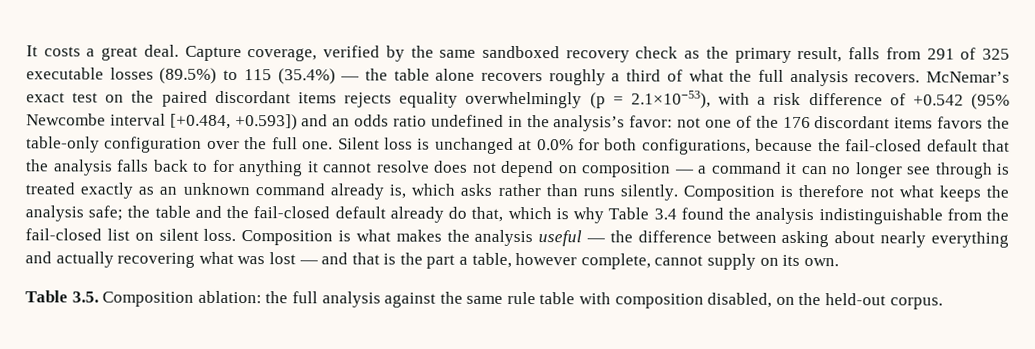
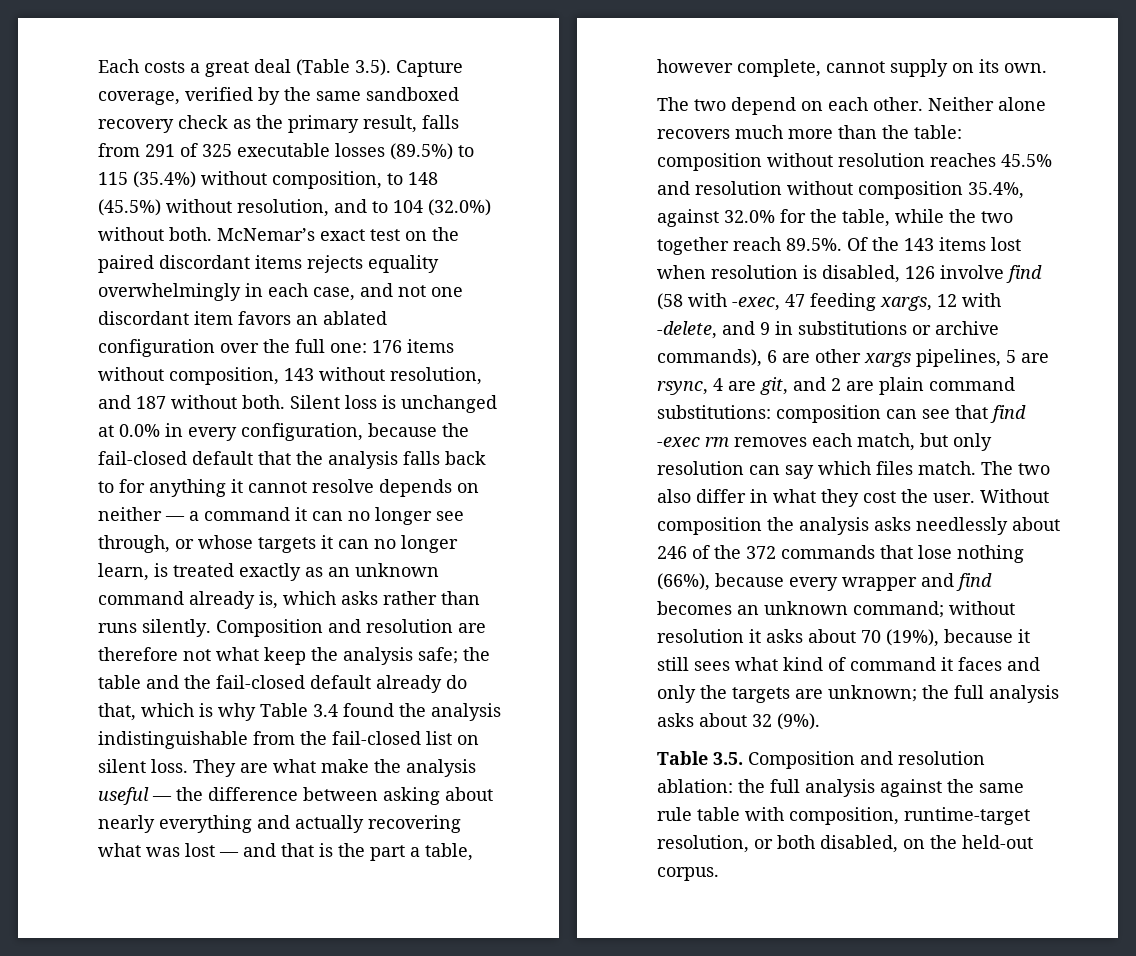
- It costs a great deal. Capture coverage, verified by the same sandboxed recovery check as the primary result, falls from 291 of 325 executable losses (89.5%) to 115 (35.4%) — the table alone recovers roughly a third of what the full analysis recovers.
+ Each costs a great deal (Table 3.5). Capture coverage, verified by the same sandboxed recovery check as the primary result, falls from 291 of 325 executable losses (89.5%) to 115 (35.4%) without composition, to 148 (45.5%) without resolution, and to 104 (32.0%) without both.
- McNemar’s exact test on the paired discordant items rejects equality overwhelmingly (p = 2.1×10−53), with a risk difference of +0.542 (95% Newcombe interval [+0.484, +0.593]) and an odds ratio undefined in the analysis’s favor: not one of the 176 discordant items favors the table-only configuration over the full one.
+ McNemar’s exact test on the paired discordant items rejects equality overwhelmingly in each case, and not one discordant item favors an ablated configuration over the full one: 176 items without composition, 143 without resolution, and 187 without both.
- Silent loss is unchanged at 0.0% for both configurations, because the fail-closed default that the analysis falls back to for anything it cannot resolve does not depend on composition — a command it can no longer see through is treated exactly as an unknown command already is, which asks rather than runs silently.
+ Silent loss is unchanged at 0.0% in every configuration, because the fail-closed default that the analysis falls back to for anything it cannot resolve depends on neither — a command it can no longer see through, or whose targets it can no longer learn, is treated exactly as an unknown command already is, which asks rather than runs silently.
- Composition is therefore not what keeps the analysis safe; the table and the fail-closed default already do that, which is why Table 3.4 found the analysis indistinguishable from the fail-closed list on silent loss.
+ Composition and resolution are therefore not what keep the analysis safe; the table and the fail-closed default already do that, which is why Table 3.4 found the analysis indistinguishable from the fail-closed list on silent loss.
- Composition is what makes the analysis useful — the difference between asking about nearly everything and actually recovering what was lost — and that is the part a table, however complete, cannot supply on its own.
+ They are what make the analysis useful — the difference between asking about nearly everything and actually recovering what was lost — and that is the part a table, however complete, cannot supply on its own.
+ The two depend on each other. Neither alone recovers much more than the table: composition without resolution reaches 45.5% and resolution without composition 35.4%, against 32.0% for the table, while the two together reach 89.5%. Of the 143 items lost when resolution is disabled, 126 involve find (58 with -exec, 47 feeding xargs, 12 with -delete, and 9 in substitutions or archive commands), 6 are other xargs pipelines, 5 are rsync, 4 are git, and 2 are plain command substitutions: composition can see that find -exec rm removes each match, but only resolution can say which files match. The two also differ in what they cost the user. Without composition the analysis asks needlessly about 246 of the 372 commands that lose nothing (66%), because every wrapper and find becomes an unknown command; without resolution it asks about 70 (19%), because it still sees what kind of command it faces and only the targets are unknown; the full analysis asks about 32 (9%).
- Table 3.5. Composition ablation: the full analysis against the same rule table with composition disabled, on the held-out corpus.
+ Table 3.5. Composition and resolution ablation: the full analysis against the same rule table with composition, runtime-target resolution, or both disabled, on the held-out corpus.

